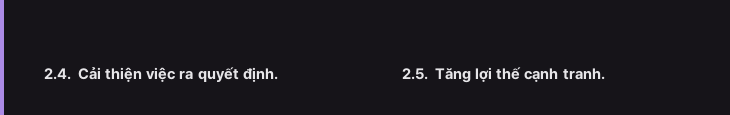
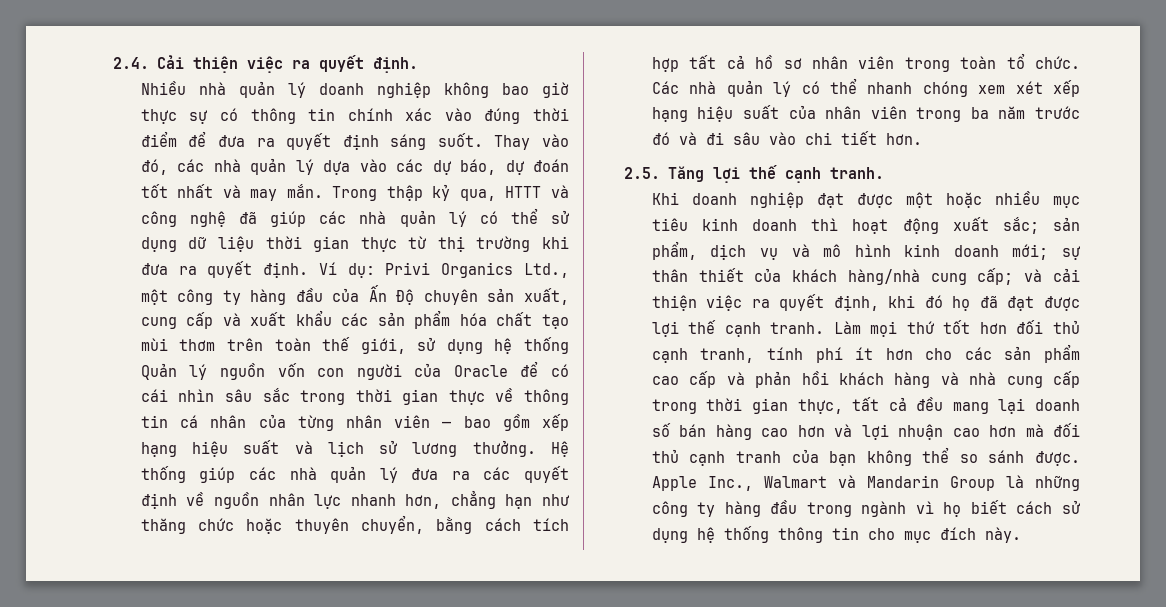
+ Nhiều nhà quản lý doanh nghiệp không bao giờ thực sự có thông tin chính xác vào đúng thời điểm để đưa ra quyết định sáng suốt. Thay vào đó, các nhà quản lý dựa vào các dự báo, dự đoán tốt nhất và may mắn. Trong thập kỷ qua, HTTT và công nghệ đã giúp các nhà quản lý có thể sử dụng dữ liệu thời gian thực từ thị trường khi đưa ra quyết định. Ví dụ: Privi Organics Ltd., một công ty hàng đầu của Ấn Độ chuyên sản xuất, cung cấp và xuất khẩu các sản phẩm hóa chất tạo mùi thơm trên toàn thế giới, sử dụng hệ thống Quản lý nguồn vốn con người của Oracle để có cái nhìn sâu sắc trong thời gian thực về thông tin cá nhân của từng nhân viên — bao gồm xếp hạng hiệu suất và lịch sử lương thưởng. Hệ thống giúp các nhà quản lý đưa ra các quyết định về nguồn nhân lực nhanh hơn, chẳng hạn như thăng chức hoặc thuyên chuyển, bằng cách tích hợp tất cả hồ sơ nhân viên trong toàn tổ chức. Các nhà quản lý có thể nhanh chóng xem xét xếp hạng hiệu suất của nhân viên trong ba năm trước đó và đi sâu vào chi tiết hơn.
+ Khi doanh nghiệp đạt được một hoặc nhiều mục tiêu kinh doanh thì hoạt động xuất sắc; sản phẩm, dịch vụ và mô hình kinh doanh mới; sự thân thiết của khách hàng/nhà cung cấp; và cải thiện việc ra quyết định, khi đó họ đã đạt được lợi thế cạnh tranh. Làm mọi thứ tốt hơn đối thủ cạnh tranh, tính phí ít hơn cho các sản phẩm cao cấp và phản hồi khách hàng và nhà cung cấp trong thời gian thực, tất cả đều mang lại doanh số bán hàng cao hơn và lợi nhuận cao hơn mà đối thủ cạnh tranh của bạn không thể so sánh được. Apple Inc., Walmart và Mandarin Group là những công ty hàng đầu trong ngành vì họ biết cách sử dụng hệ thống thông tin cho mục đích này.

